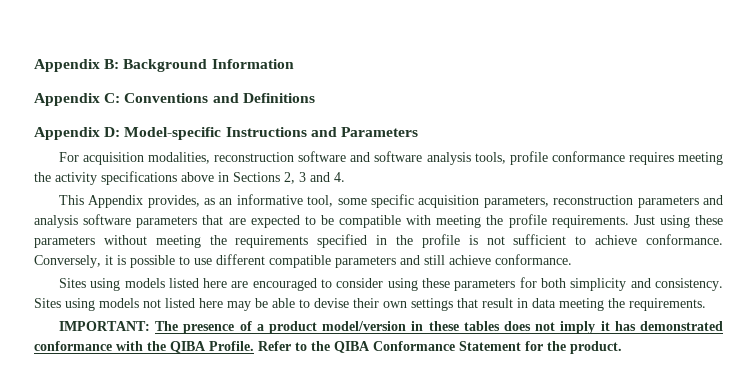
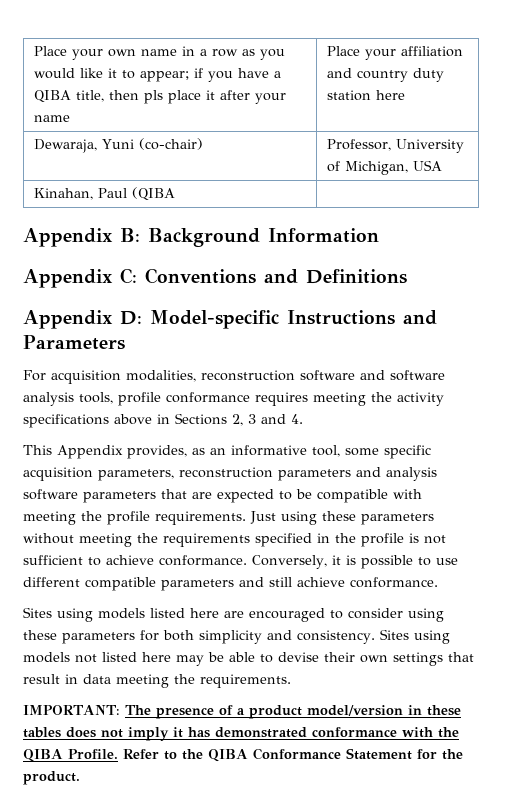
+ Place your own name in a row as you would like it to appear; if you have a QIBA title, then pls place it after your name | Place your affiliation and country duty station here
+ Dewaraja, Yuni (co-chair) | Professor, University of Michigan, USA
+ Kinahan, Paul (QIBA |

